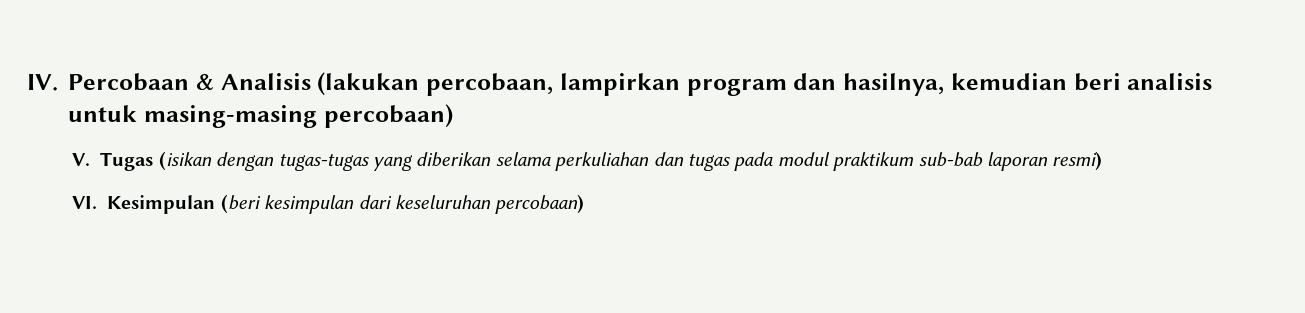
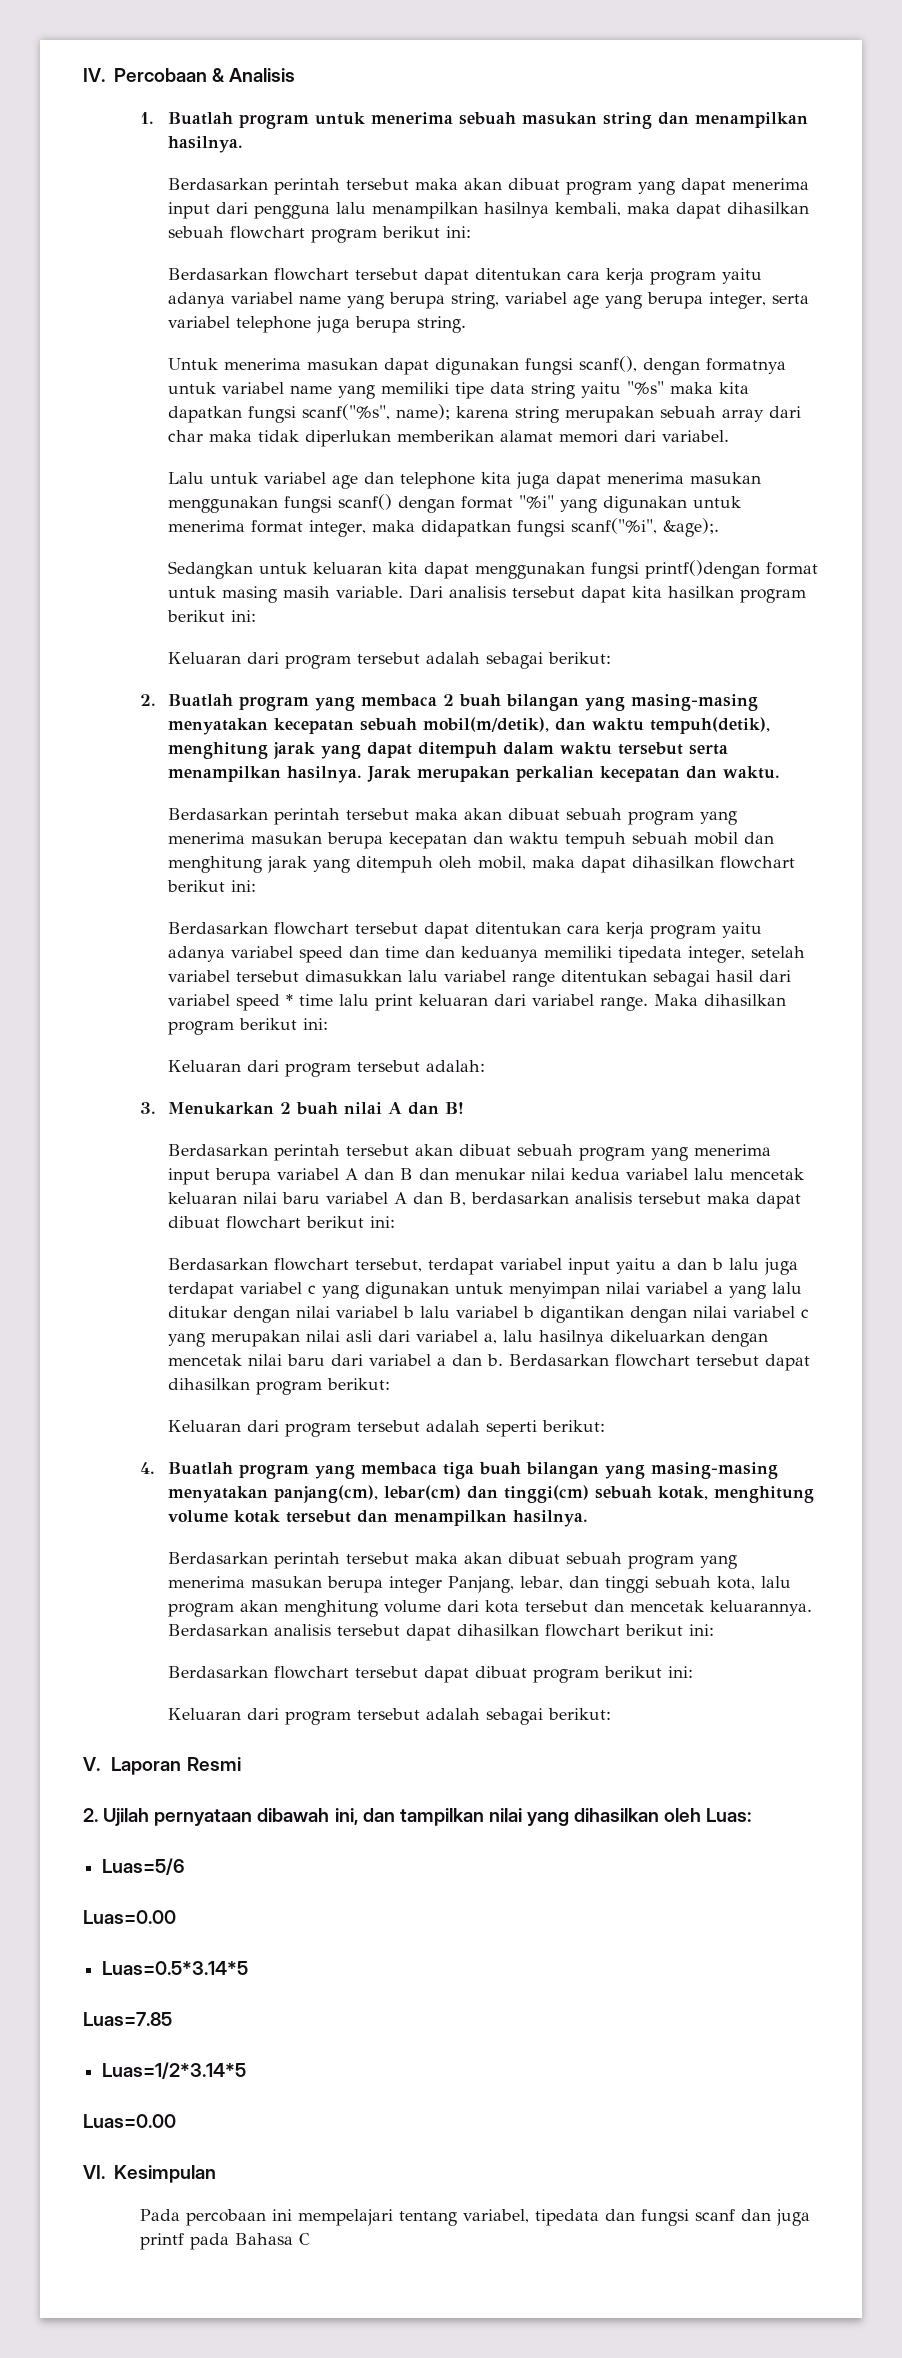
- IV. Percobaan & Analisis (lakukan percobaan, lampirkan program dan hasilnya, kemudian beri analisis untuk masing-masing percobaan)
- V. Tugas (isikan dengan tugas-tugas yang diberikan selama perkuliahan dan tugas pada modul praktikum sub-bab laporan resmi)
- VI. Kesimpulan (beri kesimpulan dari keseluruhan percobaan)
+ IV. Percobaan & Analisis
+ 1. Buatlah program untuk menerima sebuah masukan string dan menampilkan hasilnya.
+ Berdasarkan perintah tersebut maka akan dibuat program yang dapat menerima input dari pengguna lalu menampilkan hasilnya kembali, maka dapat dihasilkan sebuah flowchart program berikut ini:
+ Berdasarkan flowchart tersebut dapat ditentukan cara kerja program yaitu adanya variabel name yang berupa string, variabel age yang berupa integer, serta variabel telephone juga berupa string.
+ Untuk menerima masukan dapat digunakan fungsi scanf(), dengan formatnya untuk variabel name yang memiliki tipe data string yaitu "%s" maka kita dapatkan fungsi scanf("%s", name); karena string merupakan sebuah array dari char maka tidak diperlukan memberikan alamat memori dari variabel.
+ Lalu untuk variabel age dan telephone kita juga dapat menerima masukan menggunakan fungsi scanf() dengan format "%i" yang digunakan untuk menerima format integer, maka didapatkan fungsi scanf("%i", &age);.
+ Sedangkan untuk keluaran kita dapat menggunakan fungsi printf()dengan format untuk masing masih variable. Dari analisis tersebut dapat kita hasilkan program berikut ini:
+ Keluaran dari program tersebut adalah sebagai berikut:
+ 2. Buatlah program yang membaca 2 buah bilangan yang masing-masing menyatakan kecepatan sebuah mobil(m/detik), dan waktu tempuh(detik), menghitung jarak yang dapat ditempuh dalam waktu tersebut serta menampilkan hasilnya. Jarak merupakan perkalian kecepatan dan waktu.
+ Berdasarkan perintah tersebut maka akan dibuat sebuah program yang menerima masukan berupa kecepatan dan waktu tempuh sebuah mobil dan menghitung jarak yang ditempuh oleh mobil, maka dapat dihasilkan flowchart berikut ini:
+ Berdasarkan flowchart tersebut dapat ditentukan cara kerja program yaitu adanya variabel speed dan time dan keduanya memiliki tipedata integer, setelah variabel tersebut dimasukkan lalu variabel range ditentukan sebagai hasil dari variabel speed * time lalu print keluaran dari variabel range. Maka dihasilkan program berikut ini:
+ Keluaran dari program tersebut adalah:
+ 3. Menukarkan 2 buah nilai A dan B!
+ Berdasarkan perintah tersebut akan dibuat sebuah program yang menerima input berupa variabel A dan B dan menukar nilai kedua variabel lalu mencetak keluaran nilai baru variabel A dan B, berdasarkan analisis tersebut maka dapat dibuat flowchart berikut ini:
+ Berdasarkan flowchart tersebut, terdapat variabel input yaitu a dan b lalu juga terdapat variabel c yang digunakan untuk menyimpan nilai variabel a yang lalu ditukar dengan nilai variabel b lalu variabel b digantikan dengan nilai variabel c yang merupakan nilai asli dari variabel a, lalu hasilnya dikeluarkan dengan mencetak nilai baru dari variabel a dan b. Berdasarkan flowchart tersebut dapat dihasilkan program berikut:
+ Keluaran dari program tersebut adalah seperti berikut:
+ 4. Buatlah program yang membaca tiga buah bilangan yang masing-masing menyatakan panjang(cm), lebar(cm) dan tinggi(cm) sebuah kotak, menghitung volume kotak tersebut dan menampilkan hasilnya.
+ Berdasarkan perintah tersebut maka akan dibuat sebuah program yang menerima masukan berupa integer Panjang, lebar, dan tinggi sebuah kota, lalu program akan menghitung volume dari kota tersebut dan mencetak keluarannya. Berdasarkan analisis tersebut dapat dihasilkan flowchart berikut ini:
+ Berdasarkan flowchart tersebut dapat dibuat program berikut ini:
+ Keluaran dari program tersebut adalah sebagai berikut:
+ V. Laporan Resmi
+ 2. Ujilah pernyataan dibawah ini, dan tampilkan nilai yang dihasilkan oleh Luas:
+ Luas=5/6
+ Luas=0.00
+ Luas=0.5*3.14*5
+ Luas=7.85
+ Luas=1/2*3.14*5
+ Luas=0.00
+ VI. Kesimpulan
+ Pada percobaan ini mempelajari tentang variabel, tipedata dan fungsi scanf dan juga printf pada Bahasa C

